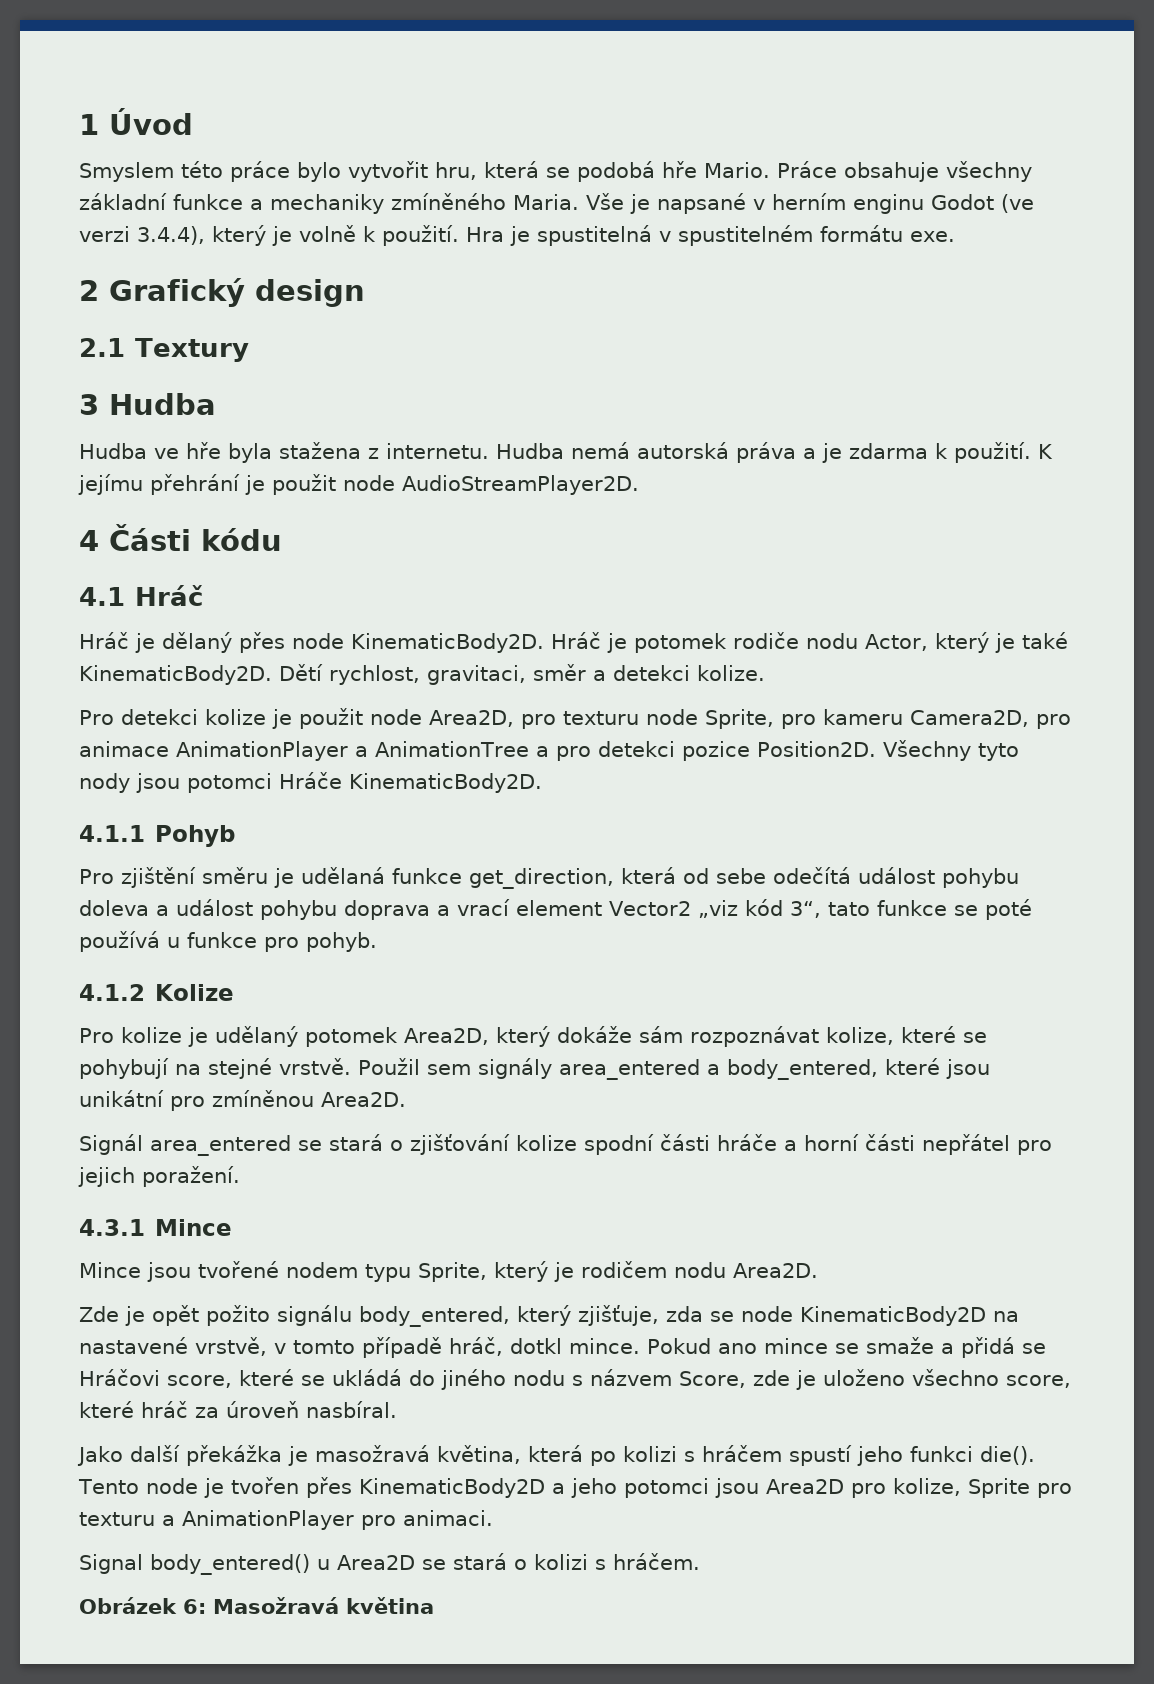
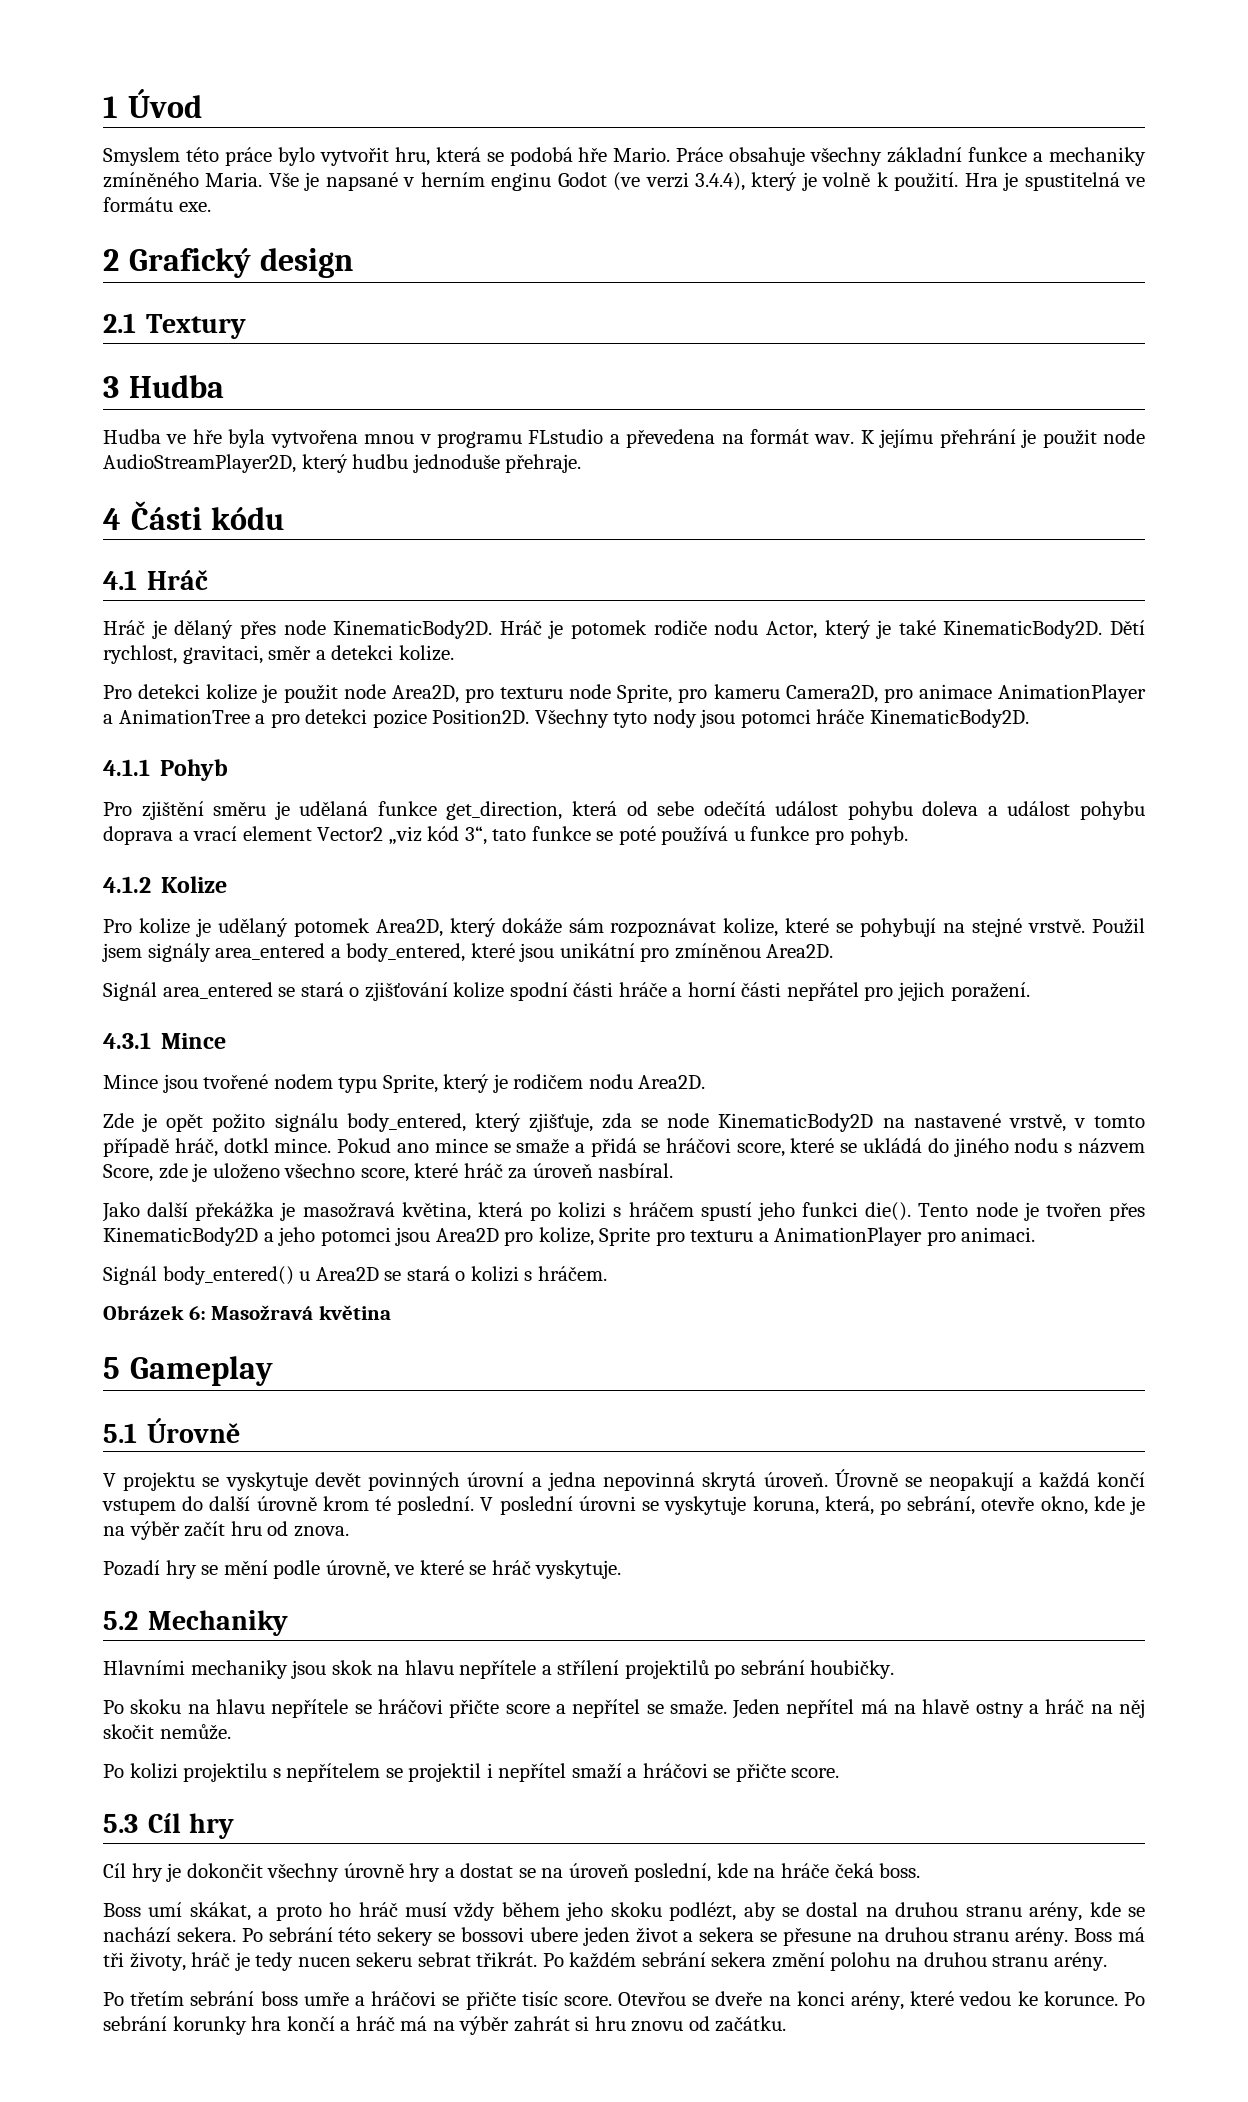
- Hra je spustitelná v spustitelném formátu exe.
+ Hra je spustitelná ve formátu exe.
- Hudba ve hře byla stažena z internetu. Hudba nemá autorská práva a je zdarma k použití.
+ Hudba ve hře byla vytvořena mnou v programu FLstudio a převedena na formát wav.
- K jejímu přehrání je použit node AudioStreamPlayer2D.
+ K jejímu přehrání je použit node AudioStreamPlayer2D, který hudbu jednoduše přehraje.
- Všechny tyto nody jsou potomci Hráče KinematicBody2D.
+ Všechny tyto nody jsou potomci hráče KinematicBody2D.
- Použil sem signály area_entered a body_entered, které jsou unikátní pro zmíněnou Area2D.
+ Použil jsem signály area_entered a body_entered, které jsou unikátní pro zmíněnou Area2D.
- Pokud ano mince se smaže a přidá se Hráčovi score, které se ukládá do jiného nodu s názvem Score, zde je uloženo všechno score, které hráč za úroveň nasbíral.
+ Pokud ano mince se smaže a přidá se hráčovi score, které se ukládá do jiného nodu s názvem Score, zde je uloženo všechno score, které hráč za úroveň nasbíral.
- Signal body_entered() u Area2D se stará o kolizi s hráčem.
+ Signál body_entered() u Area2D se stará o kolizi s hráčem.
+ 5 Gameplay
+ 5.1 Úrovně
+ V projektu se vyskytuje devět povinných úrovní a jedna nepovinná skrytá úroveň. Úrovně se neopakují a každá končí vstupem do další úrovně krom té poslední. V poslední úrovni se vyskytuje koruna, která, po sebrání, otevře okno, kde je na výběr začít hru od znova.
+ Pozadí hry se mění podle úrovně, ve které se hráč vyskytuje.
+ 5.2 Mechaniky
+ Hlavními mechaniky jsou skok na hlavu nepřítele a střílení projektilů po sebrání houbičky.
+ Po skoku na hlavu nepřítele se hráčovi přičte score a nepřítel se smaže. Jeden nepřítel má na hlavě ostny a hráč na něj skočit nemůže.
+ Po kolizi projektilu s nepřítelem se projektil i nepřítel smaží a hráčovi se přičte score.
+ 5.3 Cíl hry
+ Cíl hry je dokončit všechny úrovně hry a dostat se na úroveň poslední, kde na hráče čeká boss.
+ Boss umí skákat, a proto ho hráč musí vždy během jeho skoku podlézt, aby se dostal na druhou stranu arény, kde se nachází sekera. Po sebrání této sekery se bossovi ubere jeden život a sekera se přesune na druhou stranu arény. Boss má tři životy, hráč je tedy nucen sekeru sebrat třikrát. Po každém sebrání sekera změní polohu na druhou stranu arény.
+ Po třetím sebrání boss umře a hráčovi se přičte tisíc score. Otevřou se dveře na konci arény, které vedou ke korunce. Po sebrání korunky hra končí a hráč má na výběr zahrát si hru znovu od začátku.

